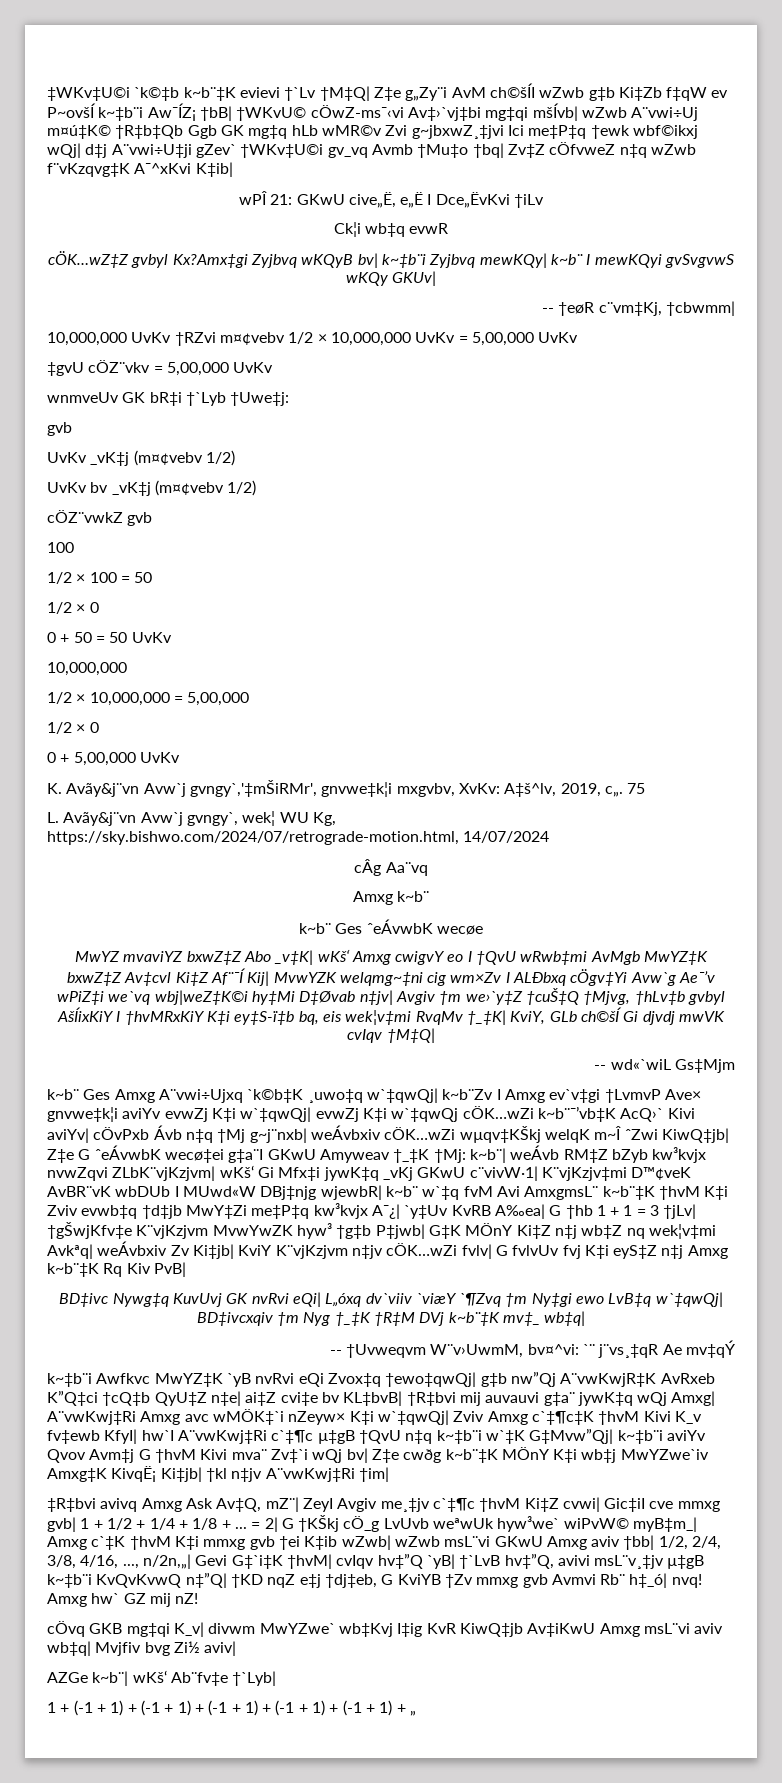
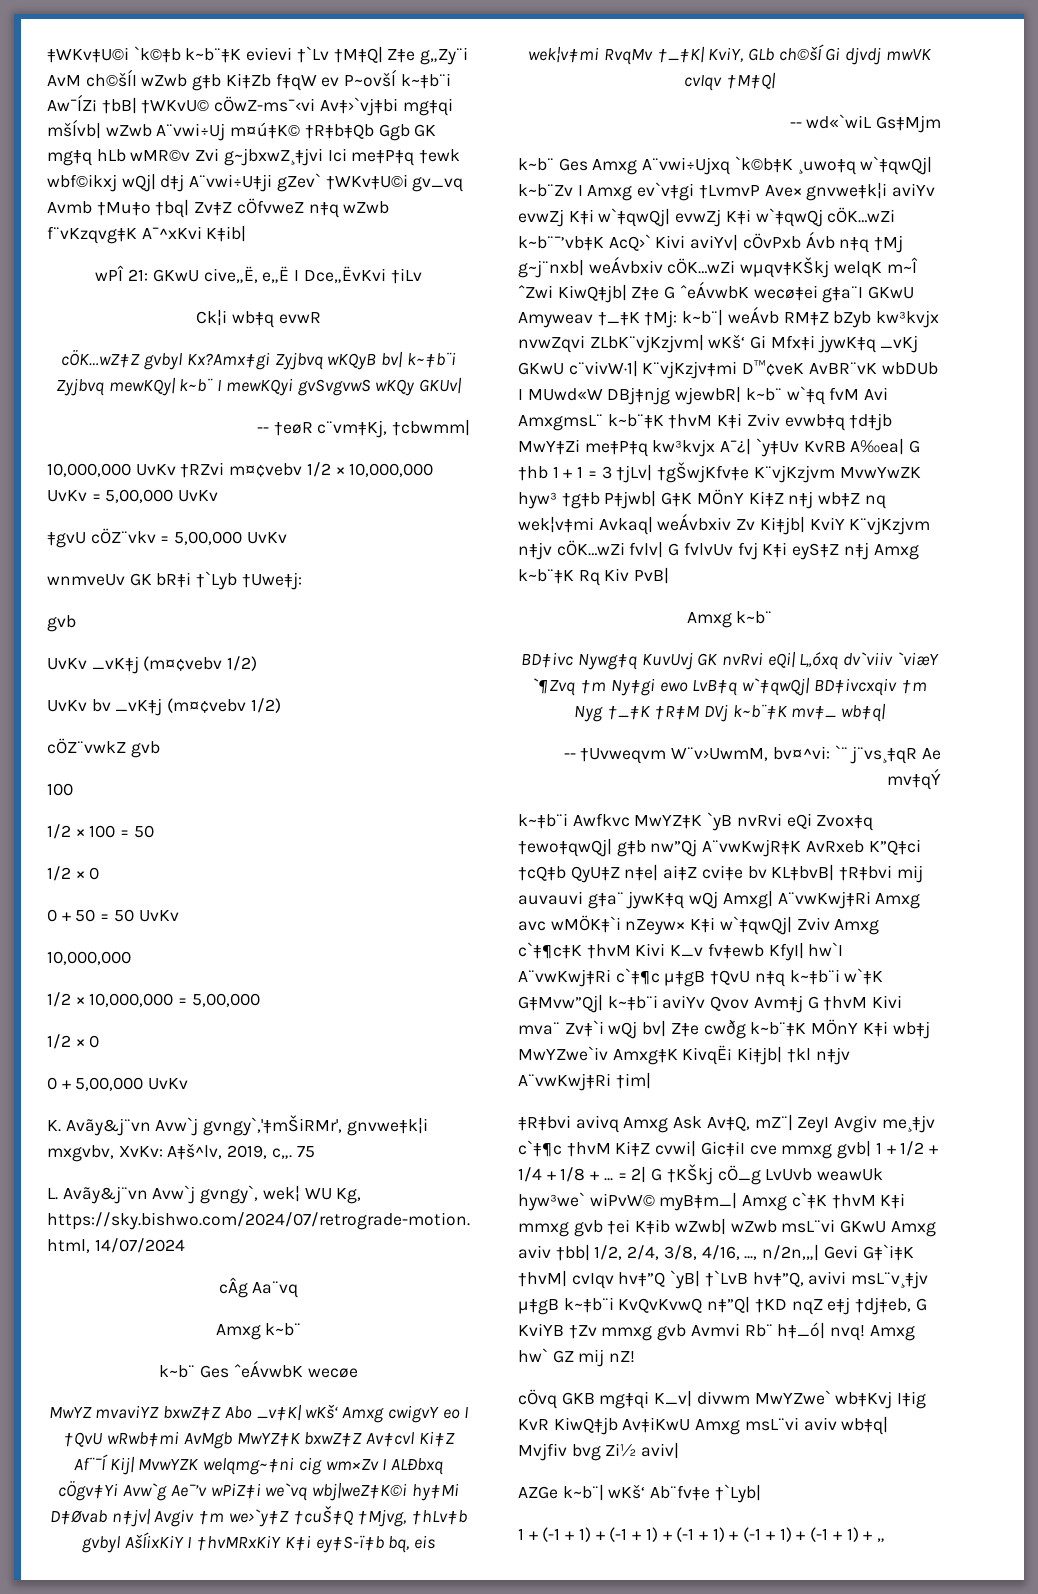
  k~b¨| weÁvb RM‡Z bZyb kw³kvjx nvwZqvi ZLbK¨vjKzjvm| wKš‘ Gi Mfx‡i jywK‡q _vKj GKwU c¨vivW·1| K¨vjKzjv‡mi D™¢veK AvBR¨vK wbDUb I MUwd«W DBj‡njg wjewbR| k~b¨ w`‡q fvM Avi AmxgmsL¨ k~b¨‡K †hvM K‡i Zviv evwb‡q †d‡jb MwY‡Zi me‡P‡q kw³kvjx A¯¿| `y‡Uv KvRB A‰ea| G †hb 1 + 1 = 3 †jLv| †gŠwjKfv‡e K¨vjKzjvm MvwYwZK hyw³ †g‡b P‡jwb| G‡K MÖnY Ki‡Z n‡j wb‡Z nq wek¦v‡mi Avkªq| weÁvbxiv Zv Ki‡jb| KviY K¨vjKzjvm n‡jv cÖK…wZi fvlv| G fvlvUv fvj K‡i eyS‡Z n‡j Amxg k~b¨‡K Rq Kiv PvB|
+ Amxg k~b¨

